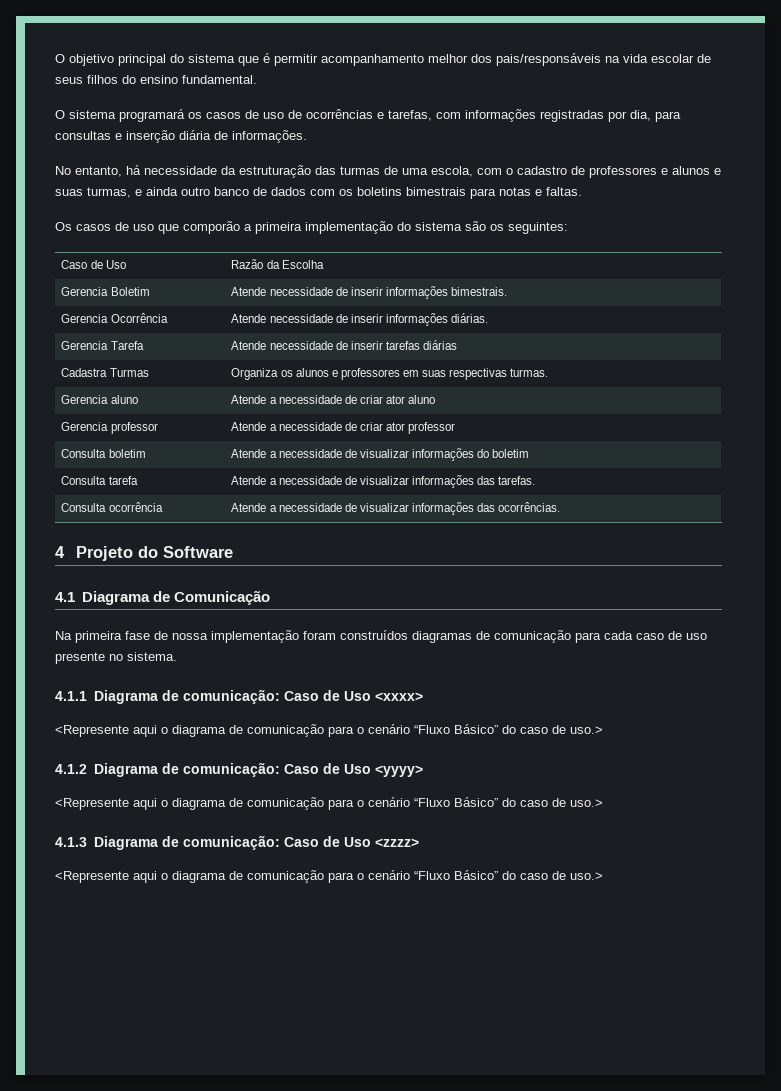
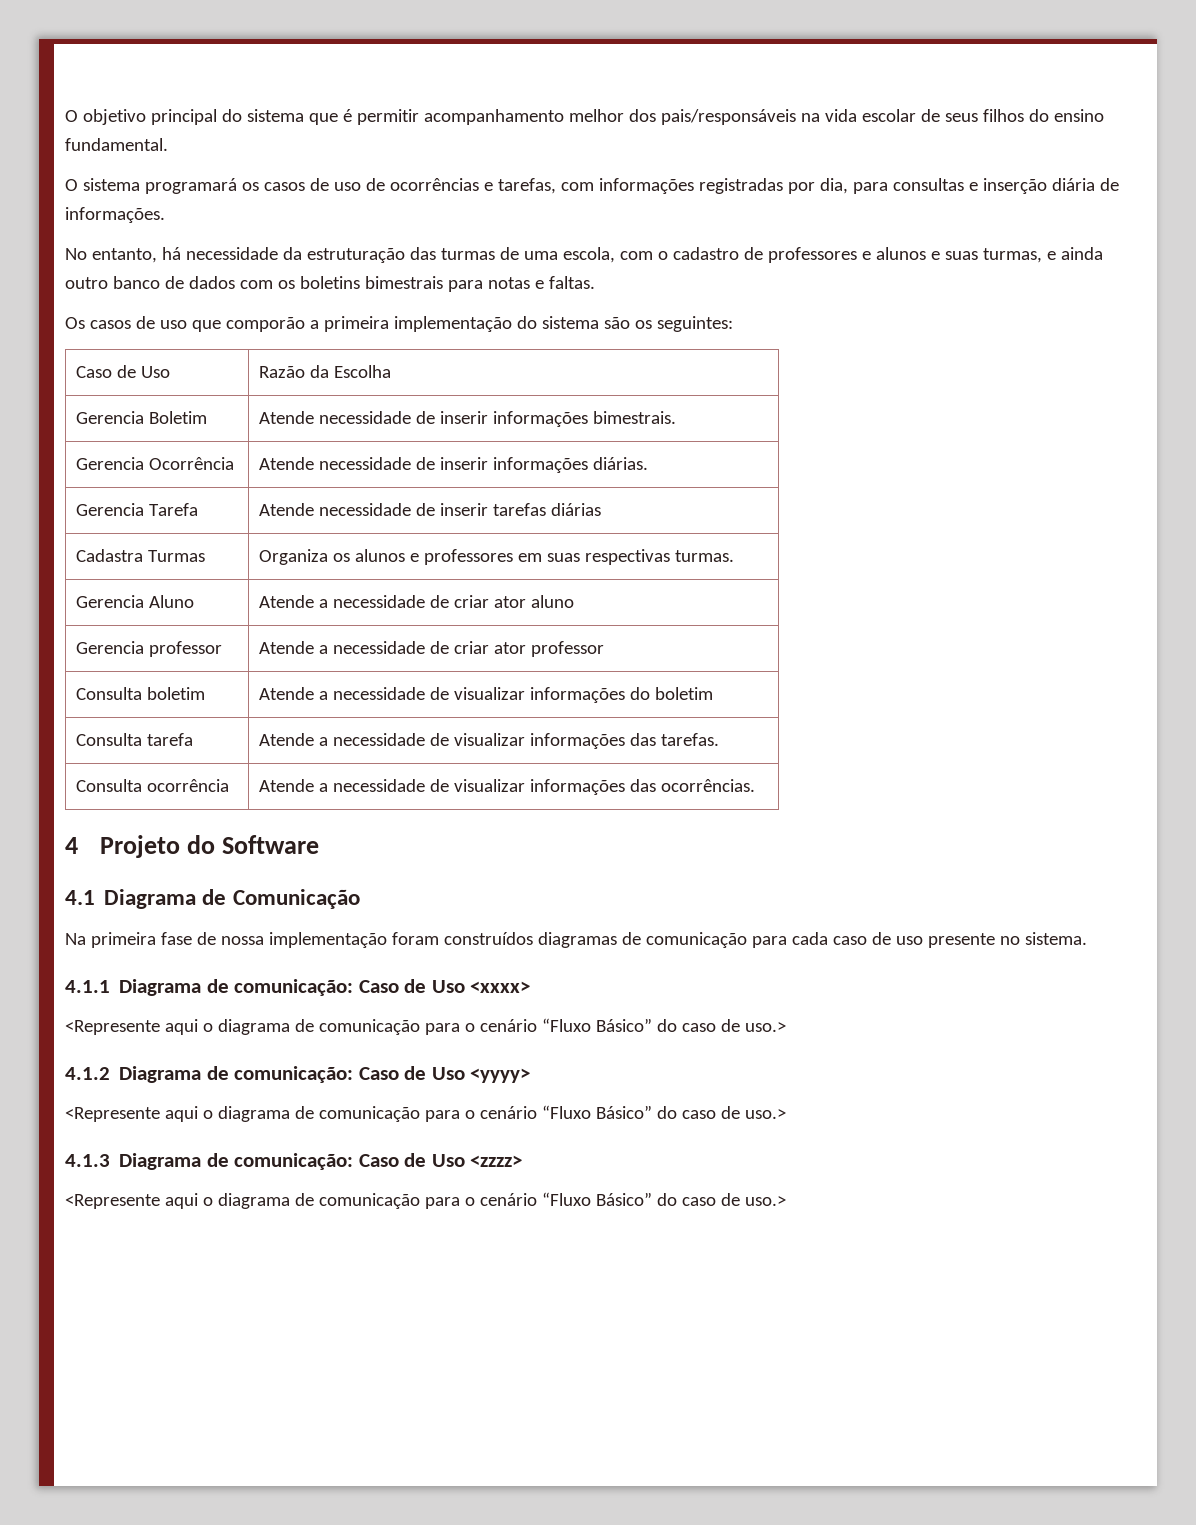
- Gerencia aluno | Atende a necessidade de criar ator aluno
+ Gerencia Aluno | Atende a necessidade de criar ator aluno

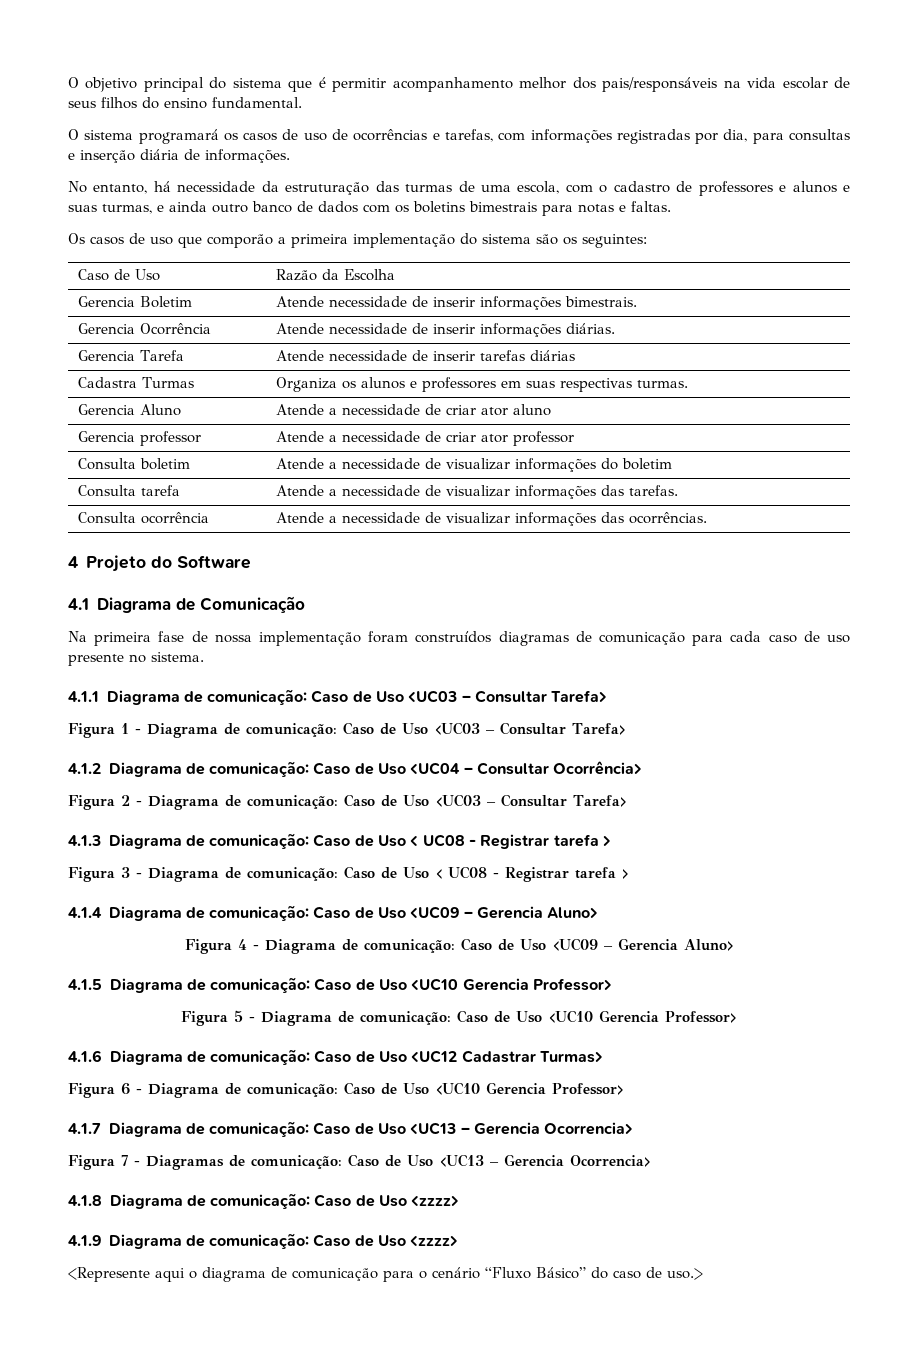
- 4.1.1 Diagrama de comunicação: Caso de Uso <xxxx>
- <Represente aqui o diagrama de comunicação para o cenário “Fluxo Básico” do caso de uso.>
+ 4.1.1 Diagrama de comunicação: Caso de Uso <UC03 – Consultar Tarefa>
+ Figura 1 - Diagrama de comunicação: Caso de Uso <UC03 – Consultar Tarefa>
- 4.1.2 Diagrama de comunicação: Caso de Uso <yyyy>
- <Represente aqui o diagrama de comunicação para o cenário “Fluxo Básico” do caso de uso.>
- 4.1.3 Diagrama de comunicação: Caso de Uso <zzzz>
+ 4.1.2 Diagrama de comunicação: Caso de Uso <UC04 – Consultar Ocorrência>
+ Figura 2 - Diagrama de comunicação: Caso de Uso <UC03 – Consultar Tarefa>
+ 4.1.3 Diagrama de comunicação: Caso de Uso < UC08 - Registrar tarefa >
+ Figura 3 - Diagrama de comunicação: Caso de Uso < UC08 - Registrar tarefa >
+ 4.1.4 Diagrama de comunicação: Caso de Uso <UC09 – Gerencia Aluno>
+ Figura 4 - Diagrama de comunicação: Caso de Uso <UC09 – Gerencia Aluno>
+ 4.1.5 Diagrama de comunicação: Caso de Uso <UC10 Gerencia Professor>
+ Figura 5 - Diagrama de comunicação: Caso de Uso <UC10 Gerencia Professor>
+ 4.1.6 Diagrama de comunicação: Caso de Uso <UC12 Cadastrar Turmas>
+ Figura 6 - Diagrama de comunicação: Caso de Uso <UC10 Gerencia Professor>
+ 4.1.7 Diagrama de comunicação: Caso de Uso <UC13 – Gerencia Ocorrencia>
+ Figura 7 - Diagramas de comunicação: Caso de Uso <UC13 – Gerencia Ocorrencia>
+ 4.1.8 Diagrama de comunicação: Caso de Uso <zzzz>
+ 4.1.9 Diagrama de comunicação: Caso de Uso <zzzz>

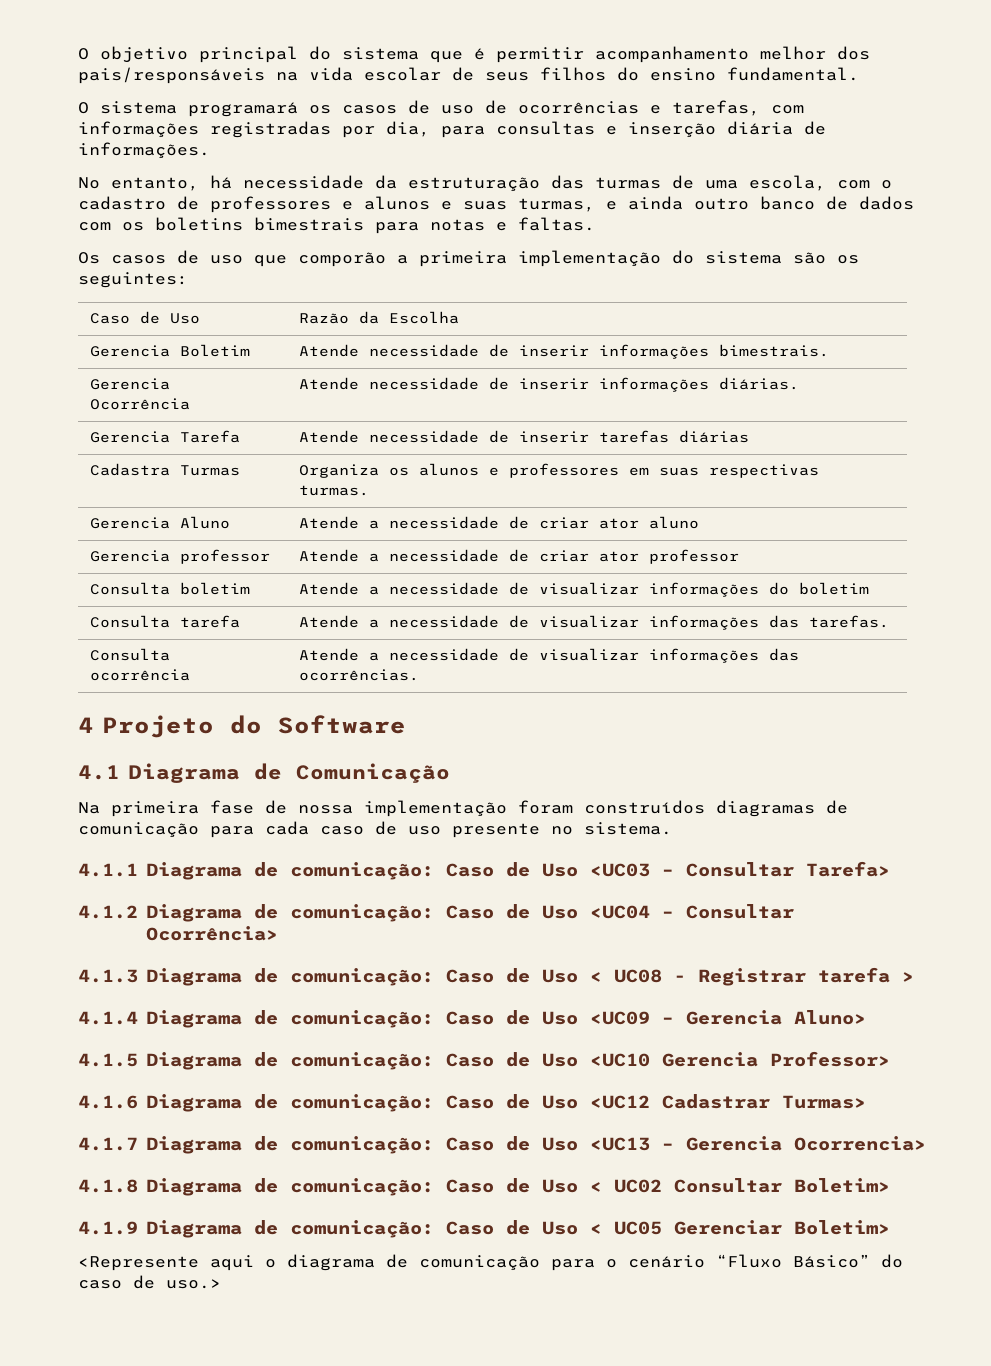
- Figura 1 - Diagrama de comunicação: Caso de Uso <UC03 – Consultar Tarefa>
- Figura 2 - Diagrama de comunicação: Caso de Uso <UC03 – Consultar Tarefa>
- Figura 3 - Diagrama de comunicação: Caso de Uso < UC08 - Registrar tarefa >
- Figura 4 - Diagrama de comunicação: Caso de Uso <UC09 – Gerencia Aluno>
- Figura 5 - Diagrama de comunicação: Caso de Uso <UC10 Gerencia Professor>
- Figura 6 - Diagrama de comunicação: Caso de Uso <UC10 Gerencia Professor>
- Figura 7 - Diagramas de comunicação: Caso de Uso <UC13 – Gerencia Ocorrencia>
- 4.1.8 Diagrama de comunicação: Caso de Uso <zzzz>
+ 4.1.8 Diagrama de comunicação: Caso de Uso < UC02 Consultar Boletim>
- 4.1.9 Diagrama de comunicação: Caso de Uso <zzzz>
+ 4.1.9 Diagrama de comunicação: Caso de Uso < UC05 Gerenciar Boletim>

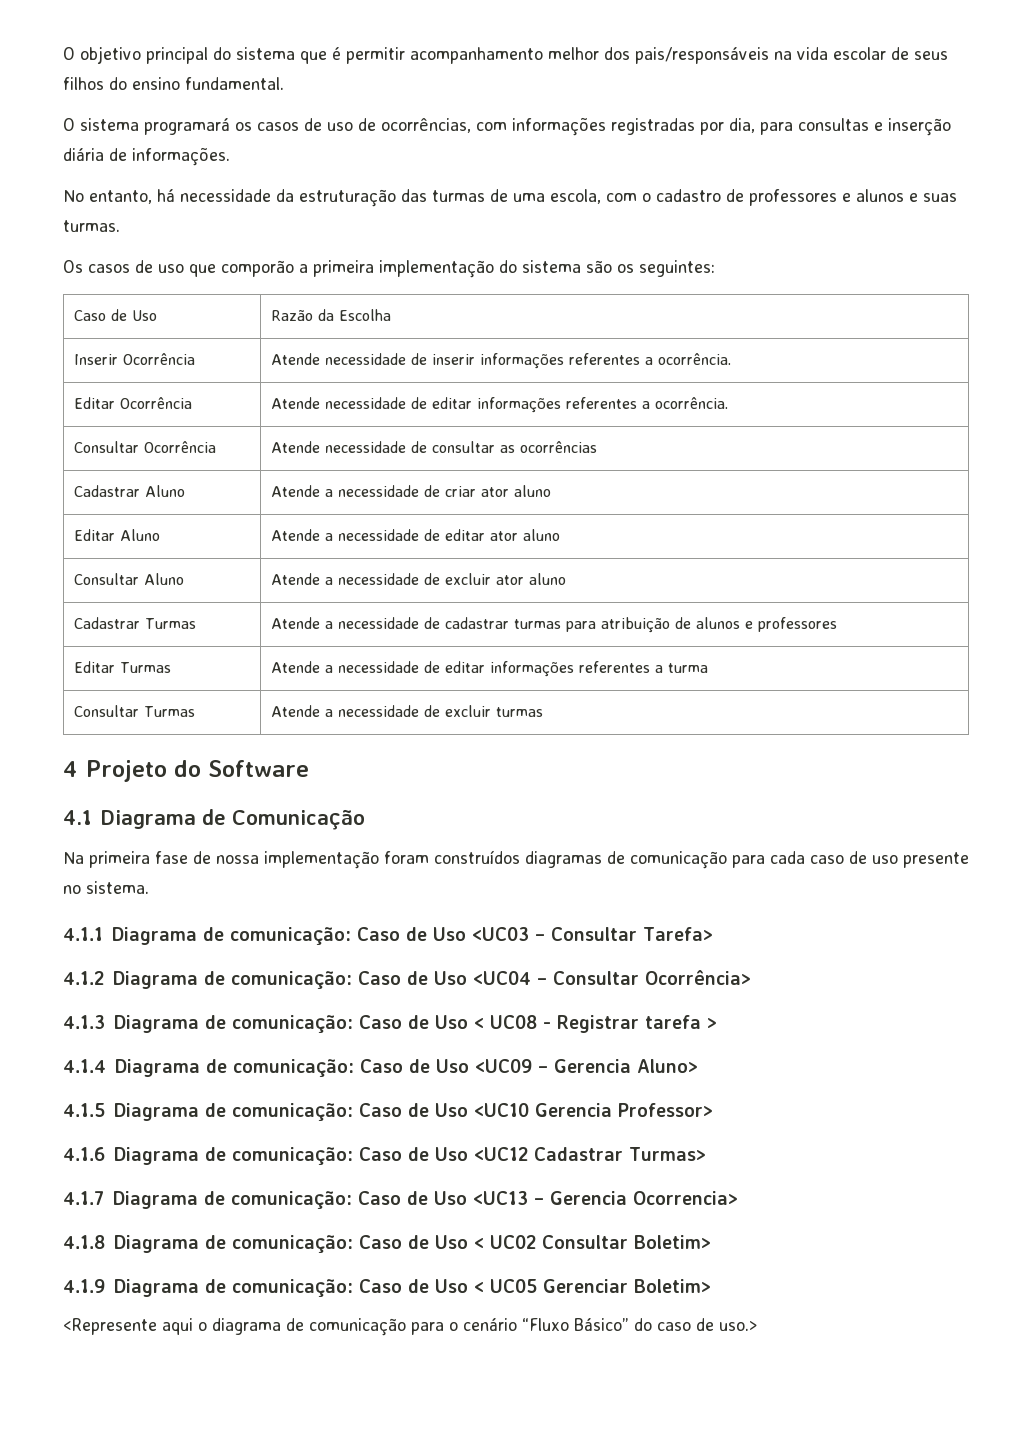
- O sistema programará os casos de uso de ocorrências e tarefas, com informações registradas por dia, para consultas e inserção diária de informações.
+ O sistema programará os casos de uso de ocorrências, com informações registradas por dia, para consultas e inserção diária de informações.
- No entanto, há necessidade da estruturação das turmas de uma escola, com o cadastro de professores e alunos e suas turmas, e ainda outro banco de dados com os boletins bimestrais para notas e faltas.
+ No entanto, há necessidade da estruturação das turmas de uma escola, com o cadastro de professores e alunos e suas turmas.
- Gerencia Boletim | Atende necessidade de inserir informações bimestrais.
- Gerencia Ocorrência | Atende necessidade de inserir informações diárias.
- Gerencia Tarefa | Atende necessidade de inserir tarefas diárias
- Cadastra Turmas | Organiza os alunos e professores em suas respectivas turmas.
- Gerencia Aluno | Atende a necessidade de criar ator aluno
+ Inserir Ocorrência | Atende necessidade de inserir informações referentes a ocorrência.
+ Editar Ocorrência | Atende necessidade de editar informações referentes a ocorrência.
+ Consultar Ocorrência | Atende necessidade de consultar as ocorrências
+ Cadastrar Aluno | Atende a necessidade de criar ator aluno
- Gerencia professor | Atende a necessidade de criar ator professor
- Consulta boletim | Atende a necessidade de visualizar informações do boletim
- Consulta tarefa | Atende a necessidade de visualizar informações das tarefas.
- Consulta ocorrência | Atende a necessidade de visualizar informações das ocorrências.
+ Editar Aluno | Atende a necessidade de editar ator aluno
+ Consultar Aluno | Atende a necessidade de excluir ator aluno
+ Cadastrar Turmas | Atende a necessidade de cadastrar turmas para atribuição de alunos e professores
+ Editar Turmas | Atende a necessidade de editar informações referentes a turma
+ Consultar Turmas | Atende a necessidade de excluir turmas

